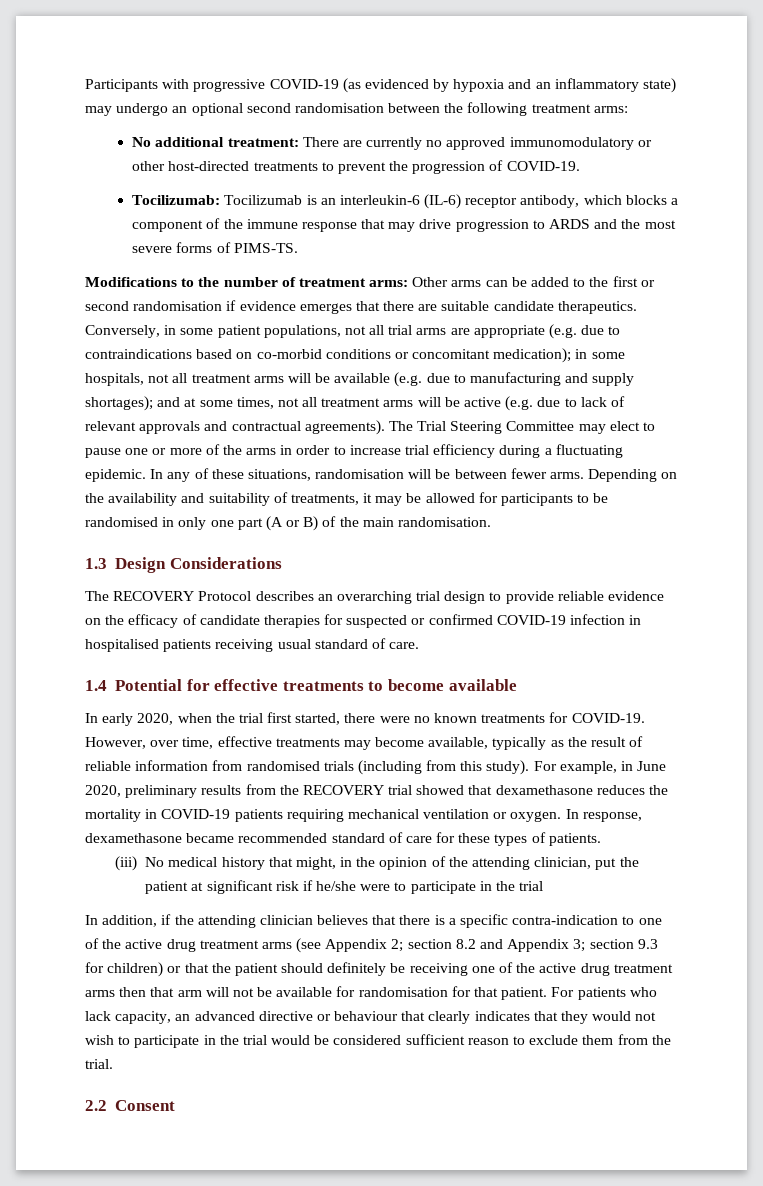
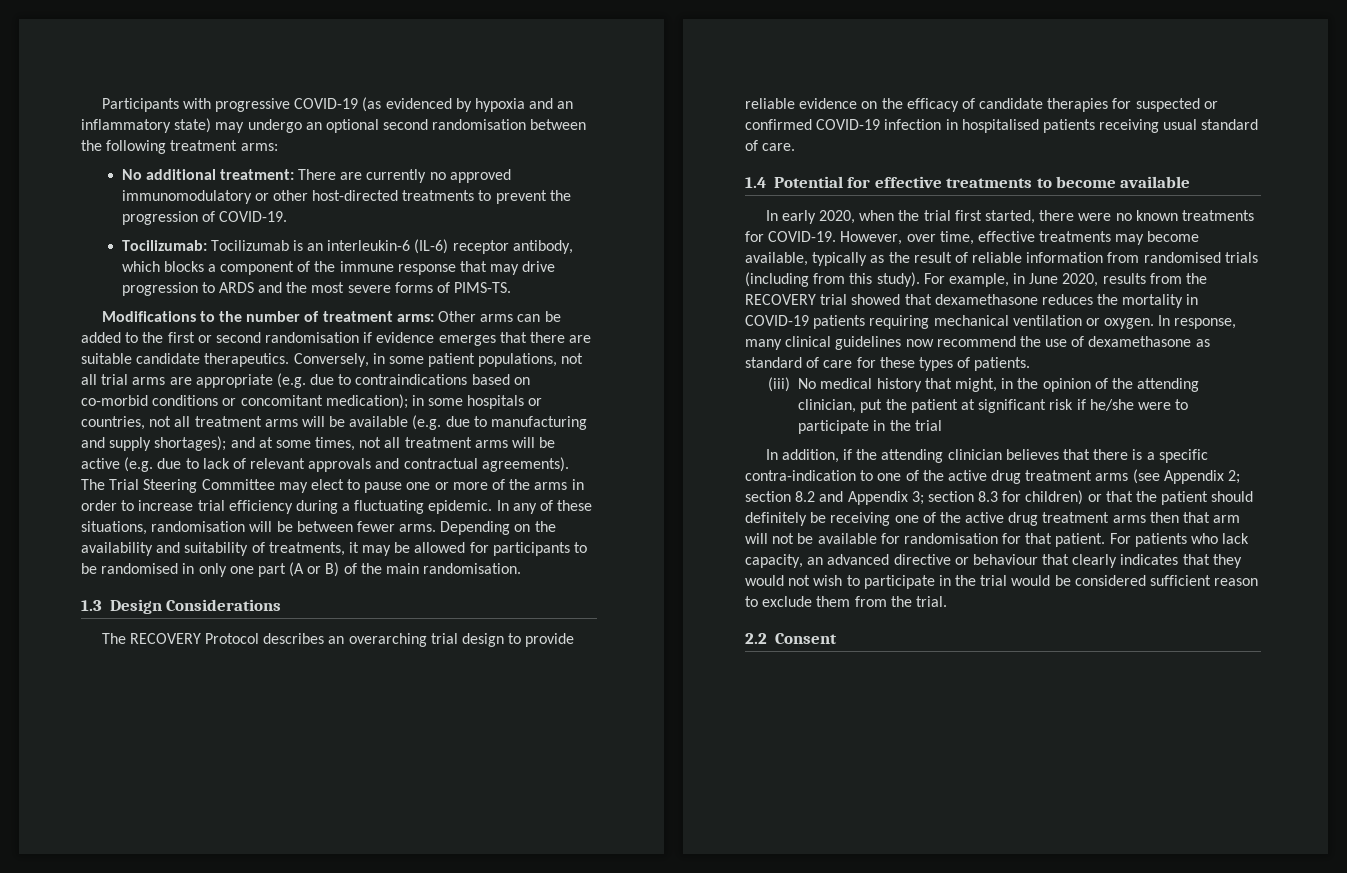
- Conversely, in some patient populations, not all trial arms are appropriate (e.g. due to contraindications based on co-morbid conditions or concomitant medication); in some hospitals, not all treatment arms will be available (e.g. due to manufacturing and supply shortages); and at some times, not all treatment arms will be active (e.g. due to lack of relevant approvals and contractual agreements).
+ Conversely, in some patient populations, not all trial arms are appropriate (e.g. due to contraindications based on co-morbid conditions or concomitant medication); in some hospitals or countries, not all treatment arms will be available (e.g. due to manufacturing and supply shortages); and at some times, not all treatment arms will be active (e.g. due to lack of relevant approvals and contractual agreements).
- For example, in June 2020, preliminary results from the RECOVERY trial showed that dexamethasone reduces the mortality in COVID-19 patients requiring mechanical ventilation or oxygen.
+ For example, in June 2020, results from the RECOVERY trial showed that dexamethasone reduces the mortality in COVID-19 patients requiring mechanical ventilation or oxygen.
- In response, dexamethasone became recommended standard of care for these types of patients.
+ In response, many clinical guidelines now recommend the use of dexamethasone as standard of care for these types of patients.
- In addition, if the attending clinician believes that there is a specific contra-indication to one of the active drug treatment arms (see Appendix 2; section 8.2 and Appendix 3; section 9.3 for children) or that the patient should definitely be receiving one of the active drug treatment arms then that arm will not be available for randomisation for that patient.
+ In addition, if the attending clinician believes that there is a specific contra-indication to one of the active drug treatment arms (see Appendix 2; section 8.2 and Appendix 3; section 8.3 for children) or that the patient should definitely be receiving one of the active drug treatment arms then that arm will not be available for randomisation for that patient.

